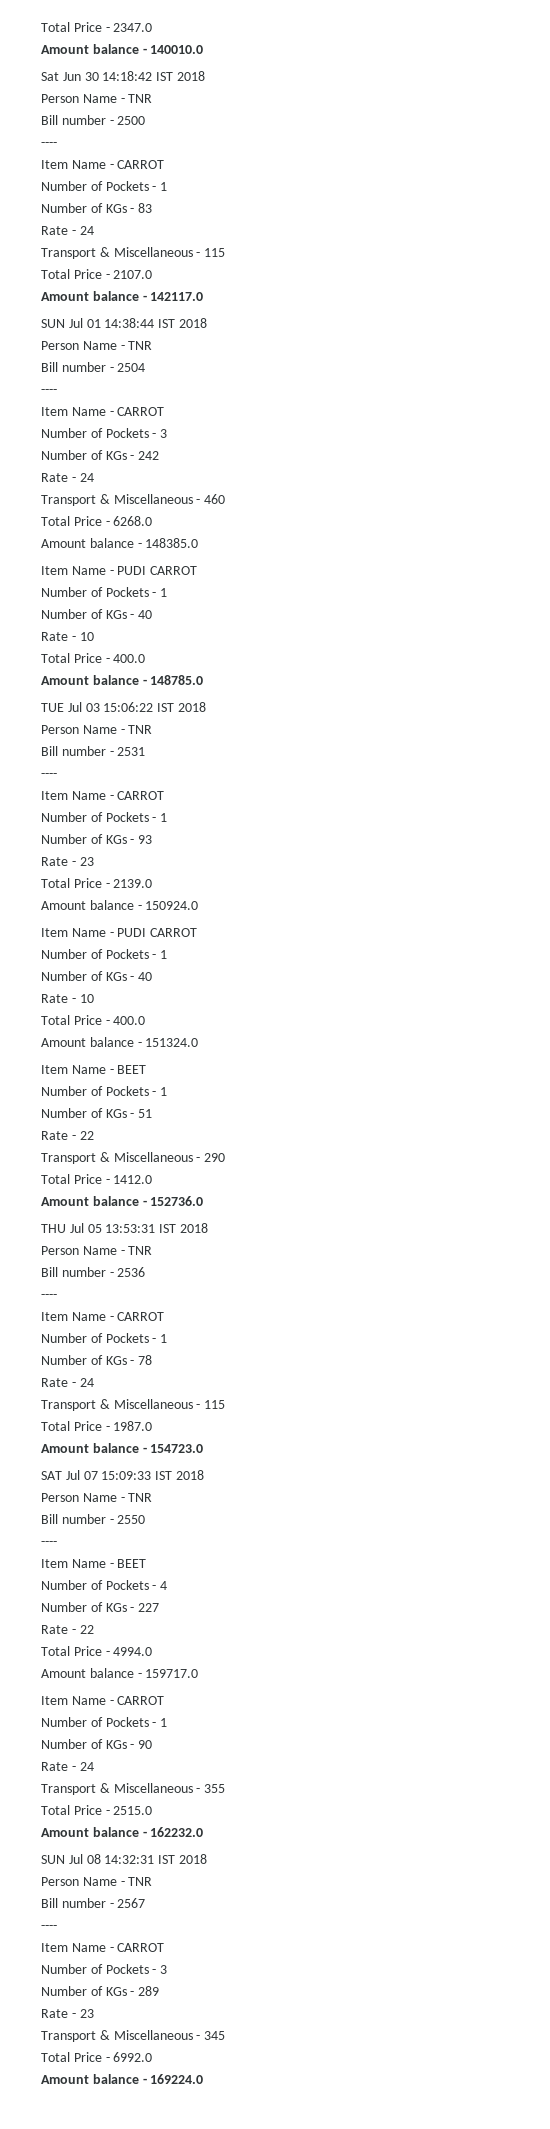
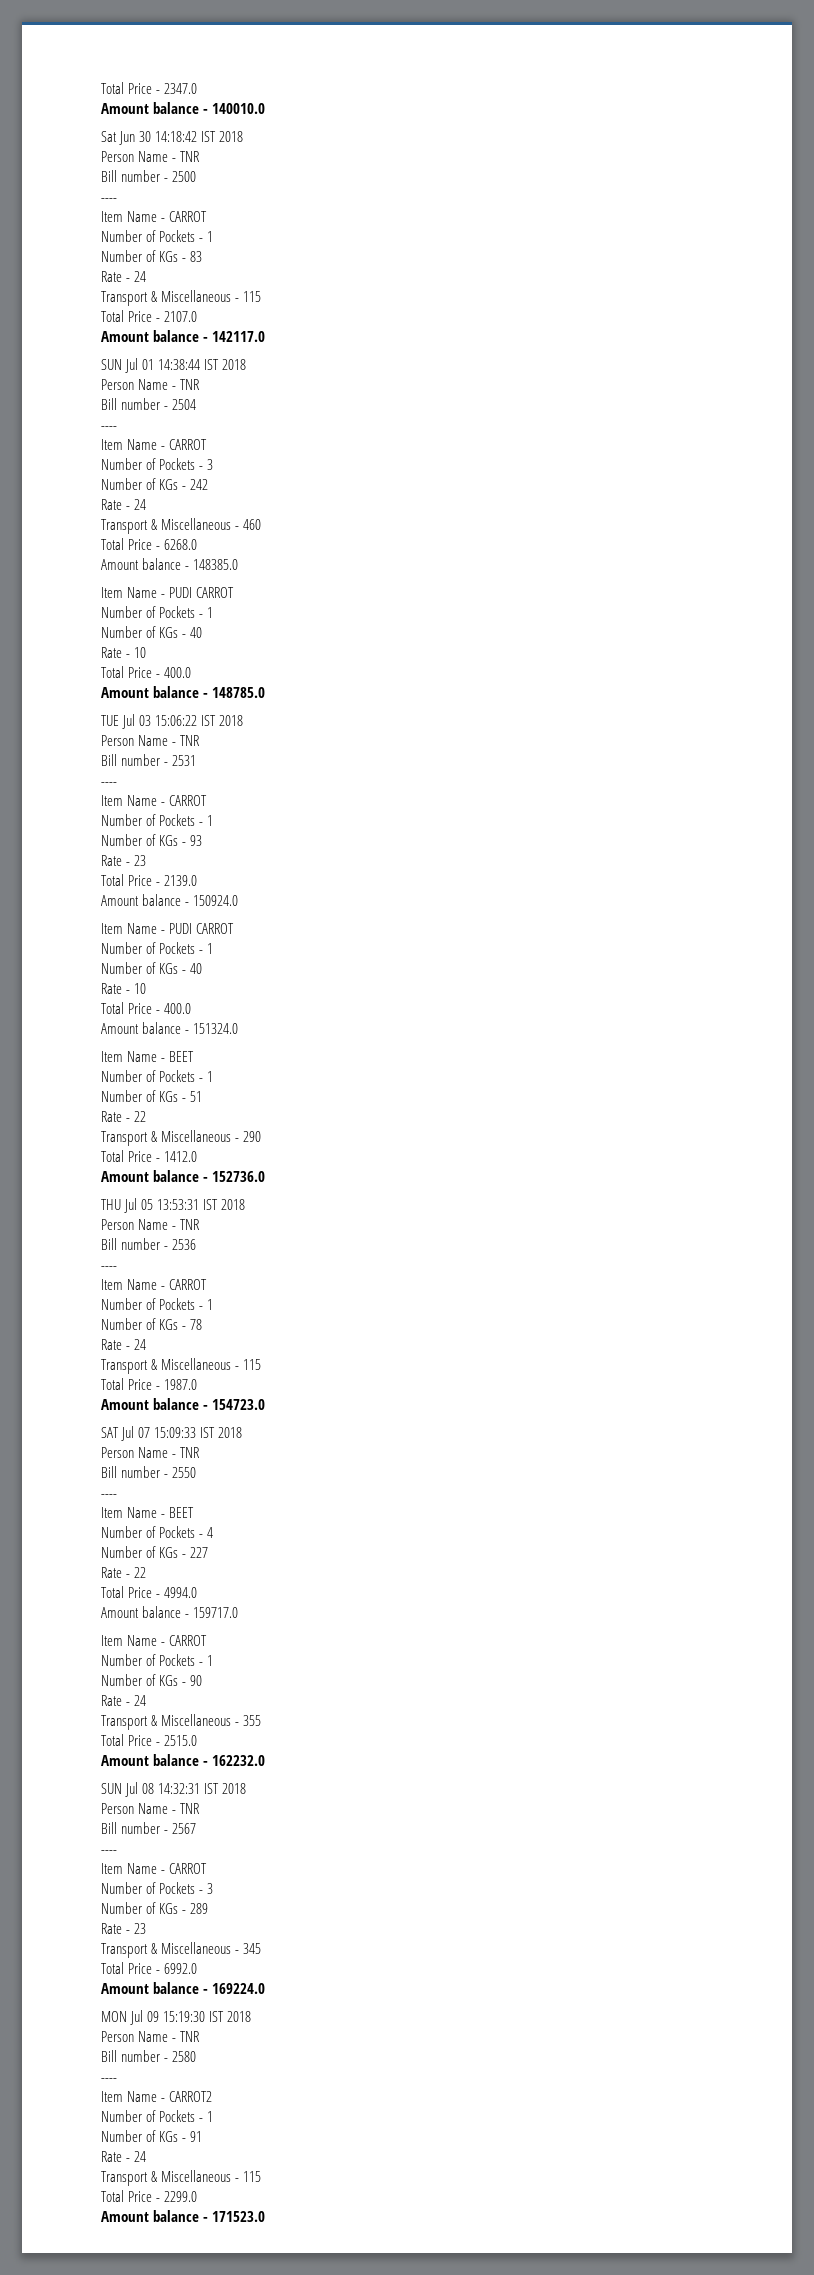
+ MON Jul 09 15:19:30 IST 2018
+ Person Name - TNR
+ Bill number - 2580
+ ----
+ Item Name - CARROT2
+ Number of Pockets - 1
+ Number of KGs - 91
+ Rate - 24
+ Transport & Miscellaneous - 115
+ Total Price - 2299.0
+ Amount balance - 171523.0

